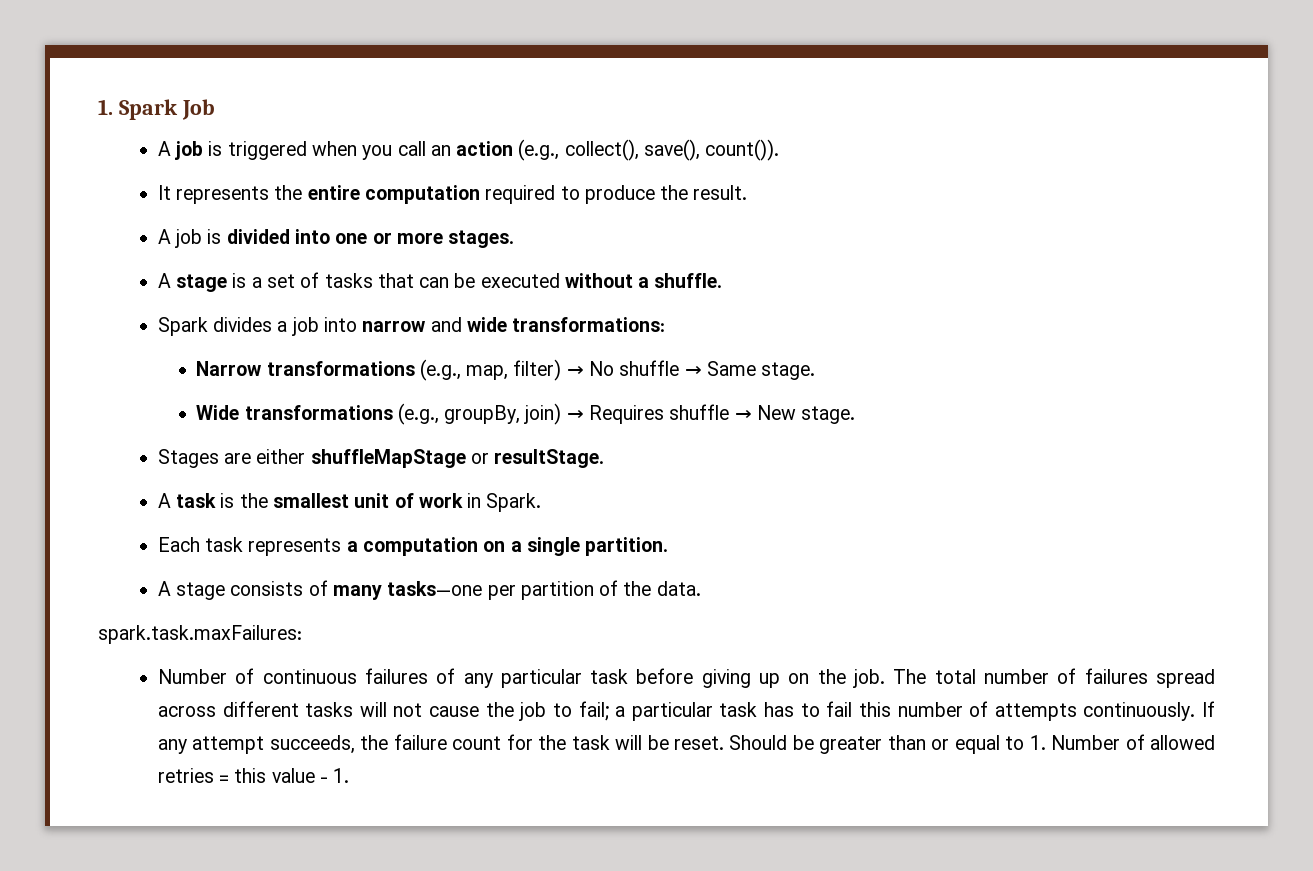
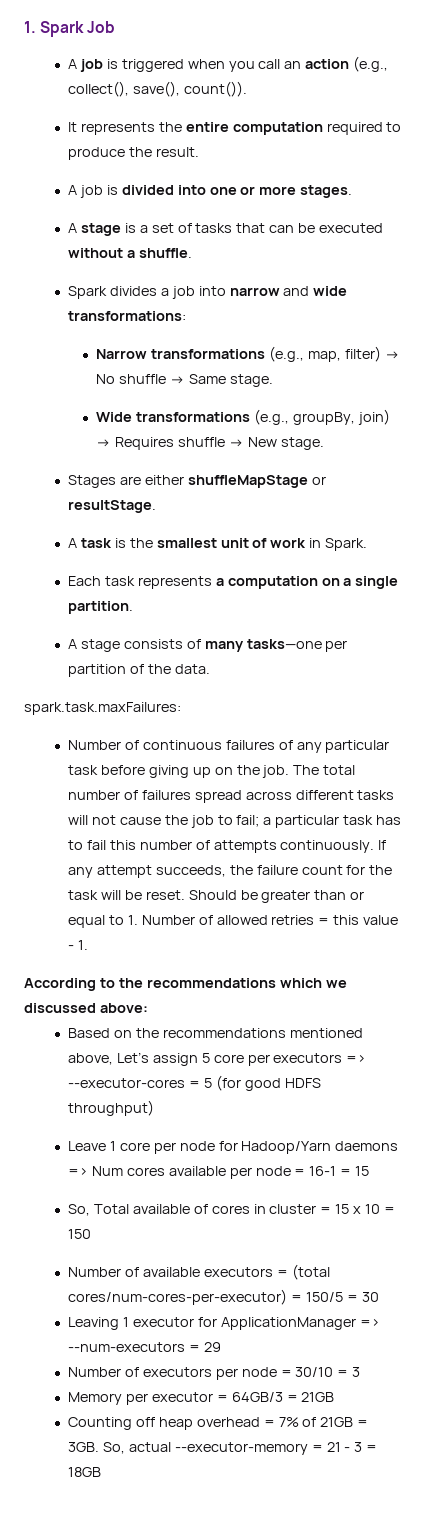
+ According to the recommendations which we discussed above:
+ Based on the recommendations mentioned above, Let’s assign 5 core per executors => --executor-cores = 5 (for good HDFS throughput)
+ Leave 1 core per node for Hadoop/Yarn daemons => Num cores available per node = 16-1 = 15
+ So, Total available of cores in cluster = 15 x 10 = 150
+ Number of available executors = (total cores/num-cores-per-executor) = 150/5 = 30
+ Leaving 1 executor for ApplicationManager => --num-executors = 29
+ Number of executors per node = 30/10 = 3
+ Memory per executor = 64GB/3 = 21GB
+ Counting off heap overhead = 7% of 21GB = 3GB. So, actual --executor-memory = 21 - 3 = 18GB

